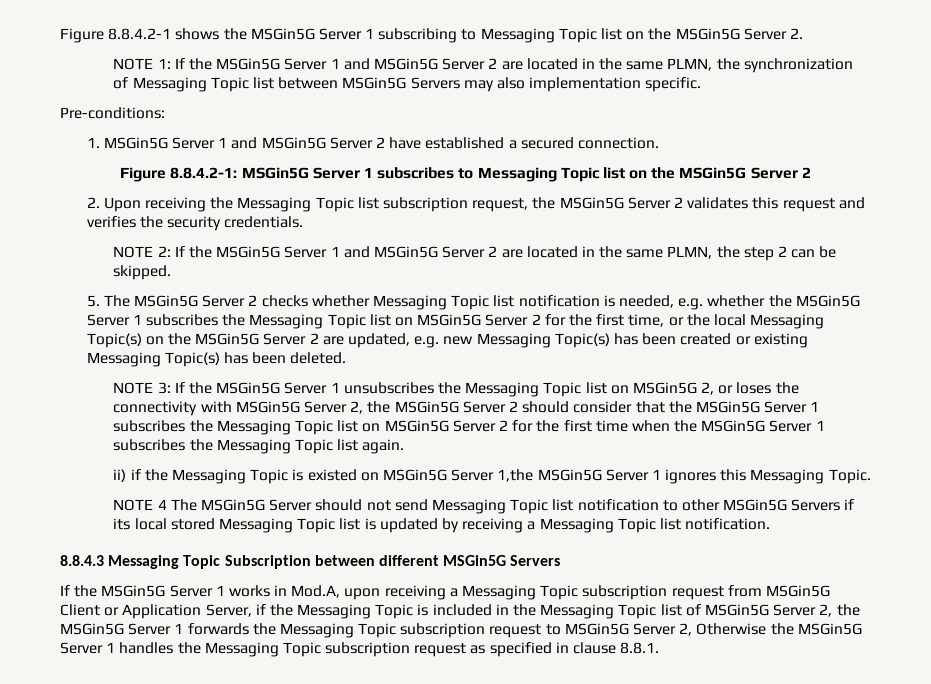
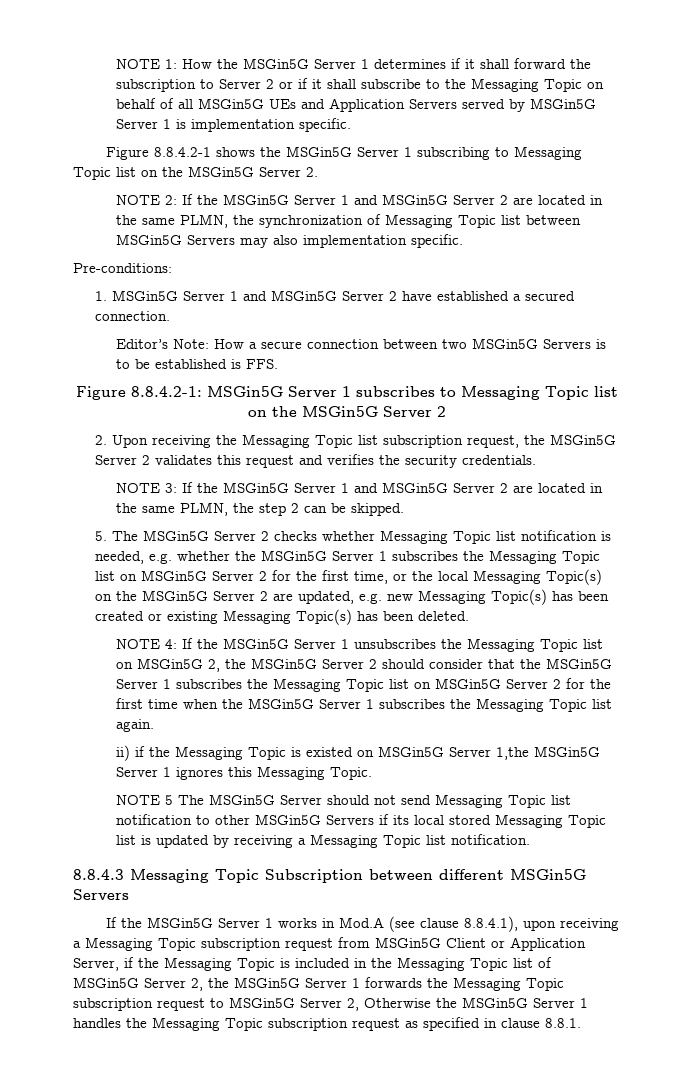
+ NOTE 1: How the MSGin5G Server 1 determines if it shall forward the subscription to Server 2 or if it shall subscribe to the Messaging Topic on behalf of all MSGin5G UEs and Application Servers served by MSGin5G Server 1 is implementation specific.
- NOTE 1: If the MSGin5G Server 1 and MSGin5G Server 2 are located in the same PLMN, the synchronization of Messaging Topic list between MSGin5G Servers may also implementation specific.
+ NOTE 2: If the MSGin5G Server 1 and MSGin5G Server 2 are located in the same PLMN, the synchronization of Messaging Topic list between MSGin5G Servers may also implementation specific.
+ Editor’s Note: How a secure connection between two MSGin5G Servers is to be established is FFS.
- NOTE 2: If the MSGin5G Server 1 and MSGin5G Server 2 are located in the same PLMN, the step 2 can be skipped.
+ NOTE 3: If the MSGin5G Server 1 and MSGin5G Server 2 are located in the same PLMN, the step 2 can be skipped.
- NOTE 3: If the MSGin5G Server 1 unsubscribes the Messaging Topic list on MSGin5G 2, or loses the connectivity with MSGin5G Server 2, the MSGin5G Server 2 should consider that the MSGin5G Server 1 subscribes the Messaging Topic list on MSGin5G Server 2 for the first time when the MSGin5G Server 1 subscribes the Messaging Topic list again.
+ NOTE 4: If the MSGin5G Server 1 unsubscribes the Messaging Topic list on MSGin5G 2, the MSGin5G Server 2 should consider that the MSGin5G Server 1 subscribes the Messaging Topic list on MSGin5G Server 2 for the first time when the MSGin5G Server 1 subscribes the Messaging Topic list again.
- NOTE 4 The MSGin5G Server should not send Messaging Topic list notification to other MSGin5G Servers if its local stored Messaging Topic list is updated by receiving a Messaging Topic list notification.
+ NOTE 5 The MSGin5G Server should not send Messaging Topic list notification to other MSGin5G Servers if its local stored Messaging Topic list is updated by receiving a Messaging Topic list notification.
- If the MSGin5G Server 1 works in Mod.A, upon receiving a Messaging Topic subscription request from MSGin5G Client or Application Server, if the Messaging Topic is included in the Messaging Topic list of MSGin5G Server 2, the MSGin5G Server 1 forwards the Messaging Topic subscription request to MSGin5G Server 2, Otherwise the MSGin5G Server 1 handles the Messaging Topic subscription request as specified in clause 8.8.1.
+ If the MSGin5G Server 1 works in Mod.A (see clause 8.8.4.1), upon receiving a Messaging Topic subscription request from MSGin5G Client or Application Server, if the Messaging Topic is included in the Messaging Topic list of MSGin5G Server 2, the MSGin5G Server 1 forwards the Messaging Topic subscription request to MSGin5G Server 2, Otherwise the MSGin5G Server 1 handles the Messaging Topic subscription request as specified in clause 8.8.1.

